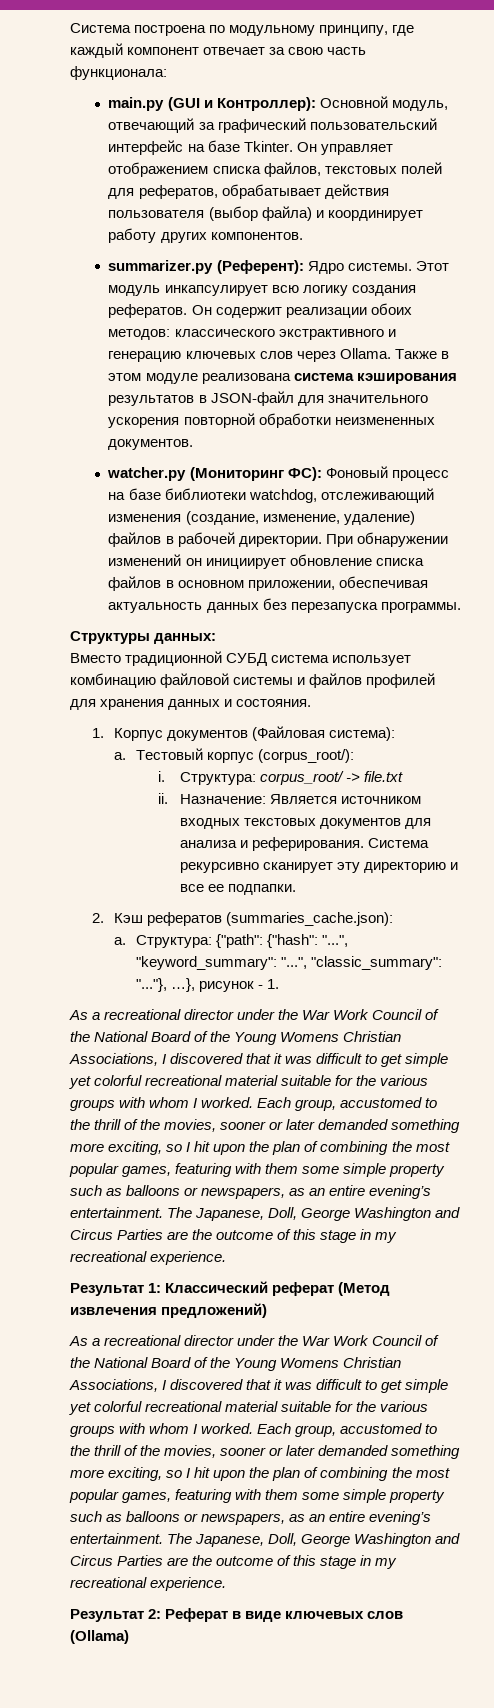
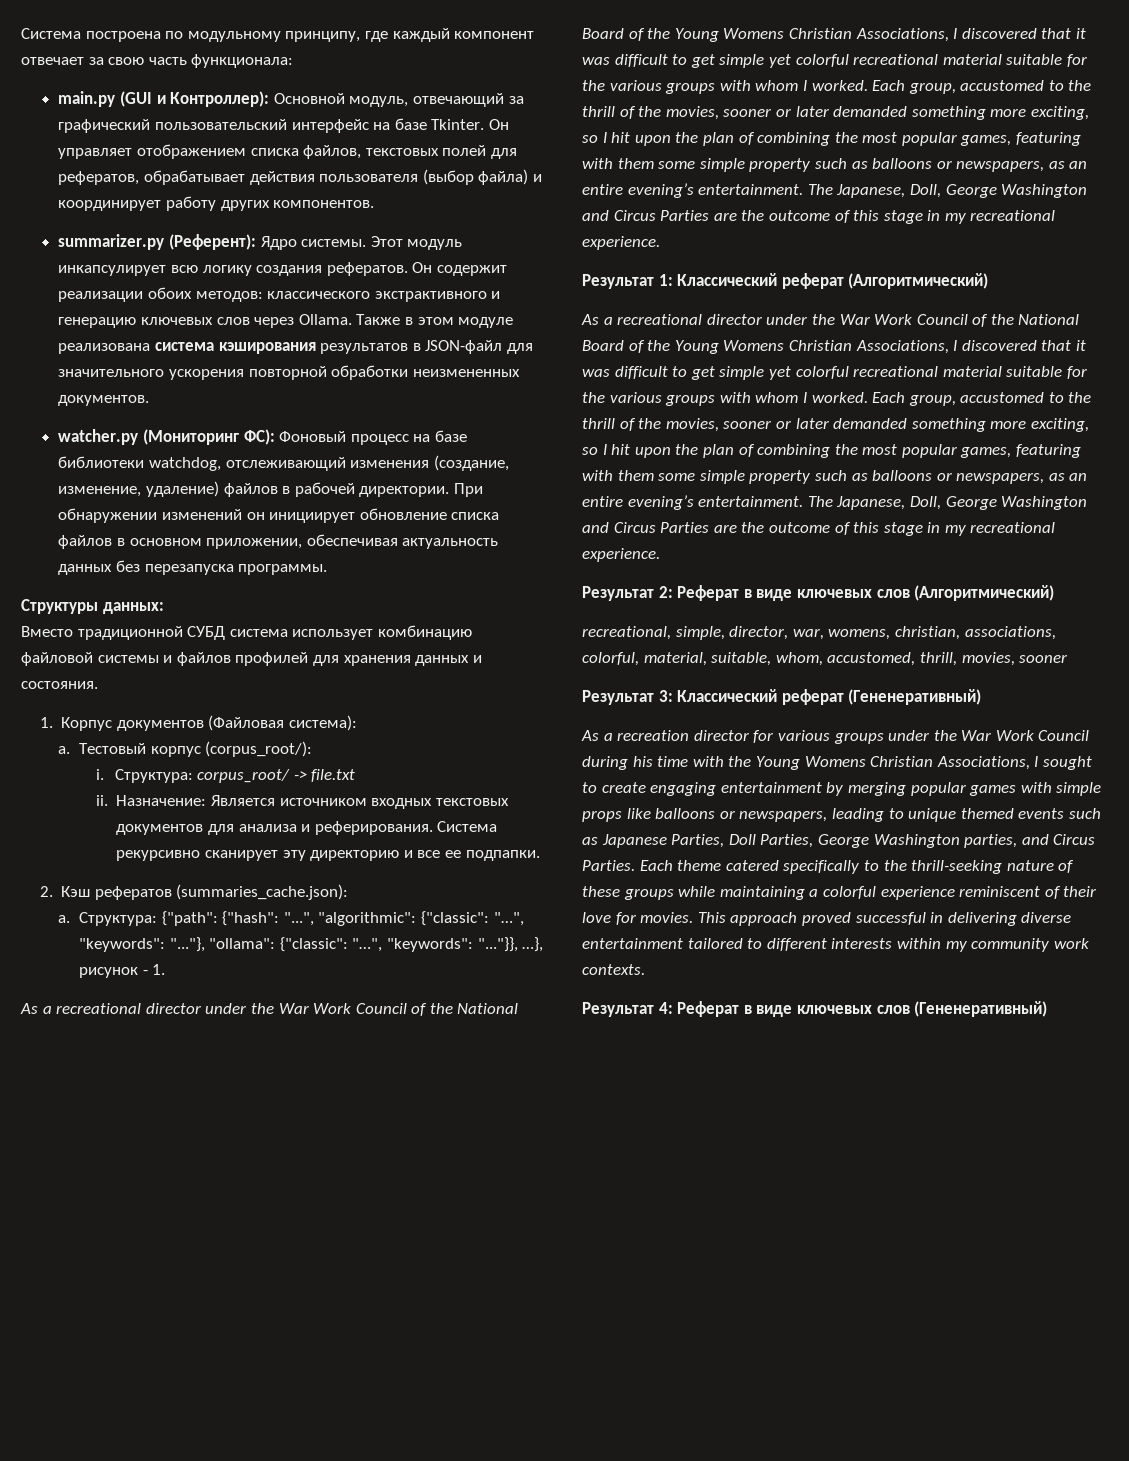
- Структура: {"path": {"hash": "...", "keyword_summary": "...", "classic_summary": "..."}, …}, рисунок - 1.
+ Структура: {"path": {"hash": "...", "algorithmic": {"classic": "…", "keywords": "..."}, "ollama": {"classic": "…", "keywords": "..."}}, …}, рисунок - 1.
- Результат 1: Классический реферат (Метод извлечения предложений)
+ Результат 1: Классический реферат (Алгоритмический)
- Результат 2: Реферат в виде ключевых слов (Ollama)
+ Результат 2: Реферат в виде ключевых слов (Алгоритмический)
+ recreational, simple, director, war, womens, christian, associations, colorful, material, suitable, whom, accustomed, thrill, movies, sooner
+ Результат 3: Классический реферат (Гененеративный)
+ As a recreation director for various groups under the War Work Council during his time with the Young Womens Christian Associations, I sought to create engaging entertainment by merging popular games with simple props like balloons or newspapers, leading to unique themed events such as Japanese Parties, Doll Parties, George Washington parties, and Circus Parties. Each theme catered specifically to the thrill-seeking nature of these groups while maintaining a colorful experience reminiscent of their love for movies. This approach proved successful in delivering diverse entertainment tailored to different interests within my community work contexts.
+ Результат 4: Реферат в виде ключевых слов (Гененеративный)

